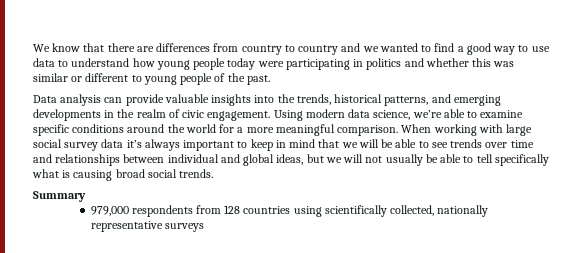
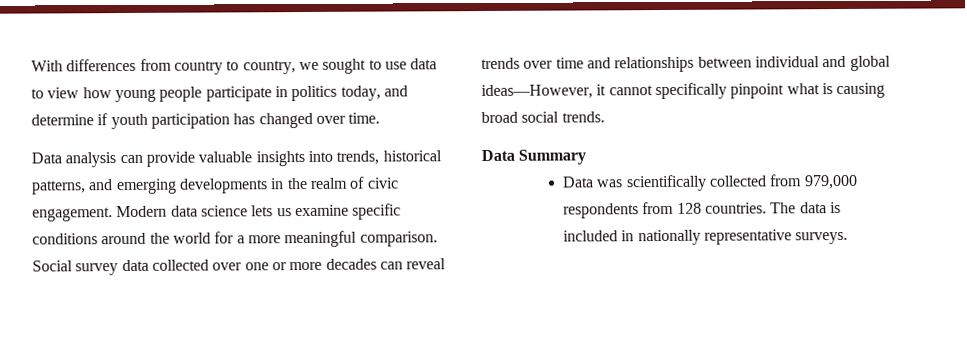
- We know that there are differences from country to country and we wanted to find a good way to use data to understand how young people today were participating in politics and whether this was similar or different to young people of the past.
+ With differences from country to country, we sought to use data to view how young people participate in politics today, and determine if youth participation has changed over time.
- Data analysis can provide valuable insights into the trends, historical patterns, and emerging developments in the realm of civic engagement.
+ Data analysis can provide valuable insights into trends, historical patterns, and emerging developments in the realm of civic engagement.
- Using modern data science, we’re able to examine specific conditions around the world for a more meaningful comparison.
+ Modern data science lets us examine specific conditions around the world for a more meaningful comparison.
- When working with large social survey data it’s always important to keep in mind that we will be able to see trends over time and relationships between individual and global ideas, but we will not usually be able to tell specifically what is causing broad social trends.
+ Social survey data collected over one or more decades can reveal trends over time and relationships between individual and global ideas—However, it cannot specifically pinpoint what is causing broad social trends.
- Summary
+ Data Summary
- 979,000 respondents from 128 countries using scientifically collected, nationally representative surveys
+ Data was scientifically collected from 979,000 respondents from 128 countries. The data is included in nationally representative surveys.

